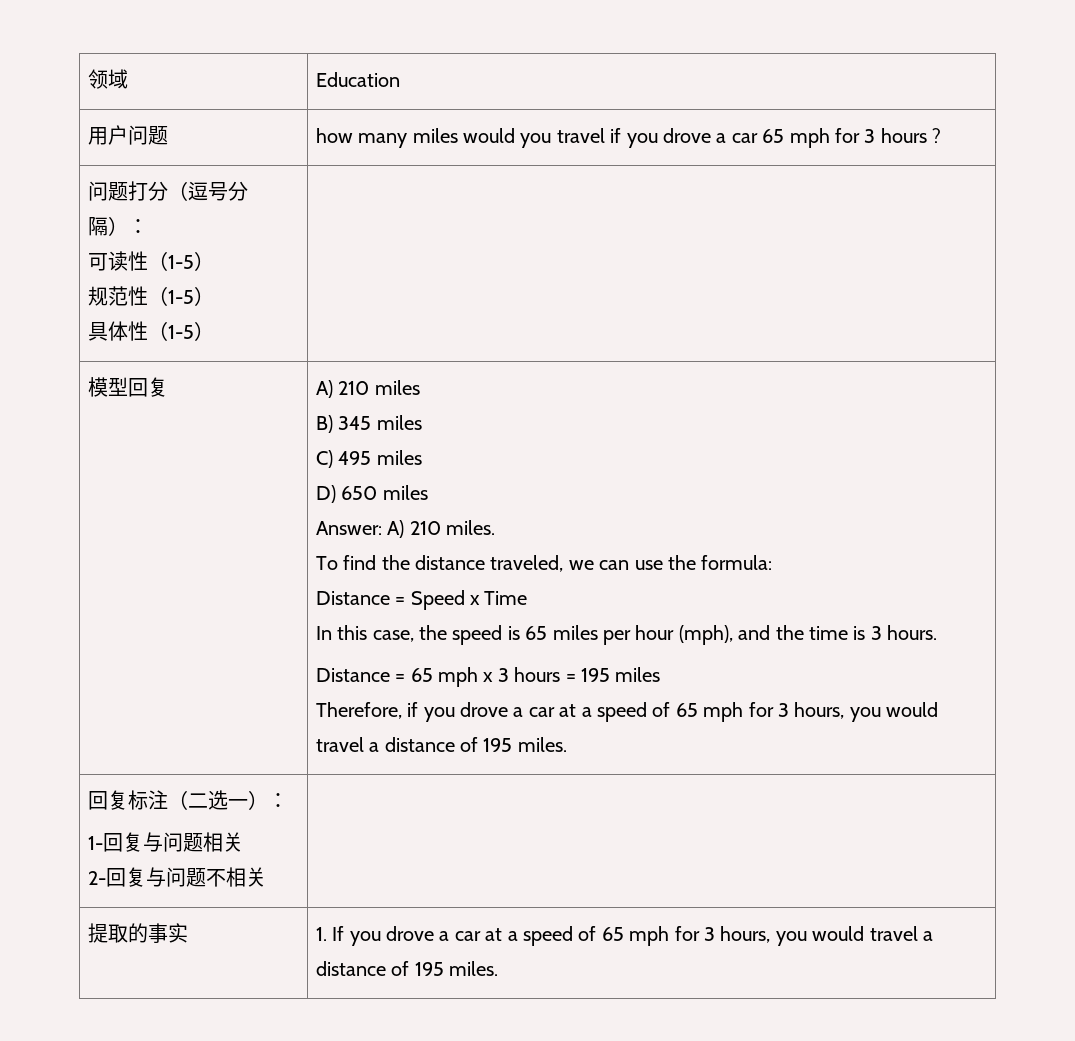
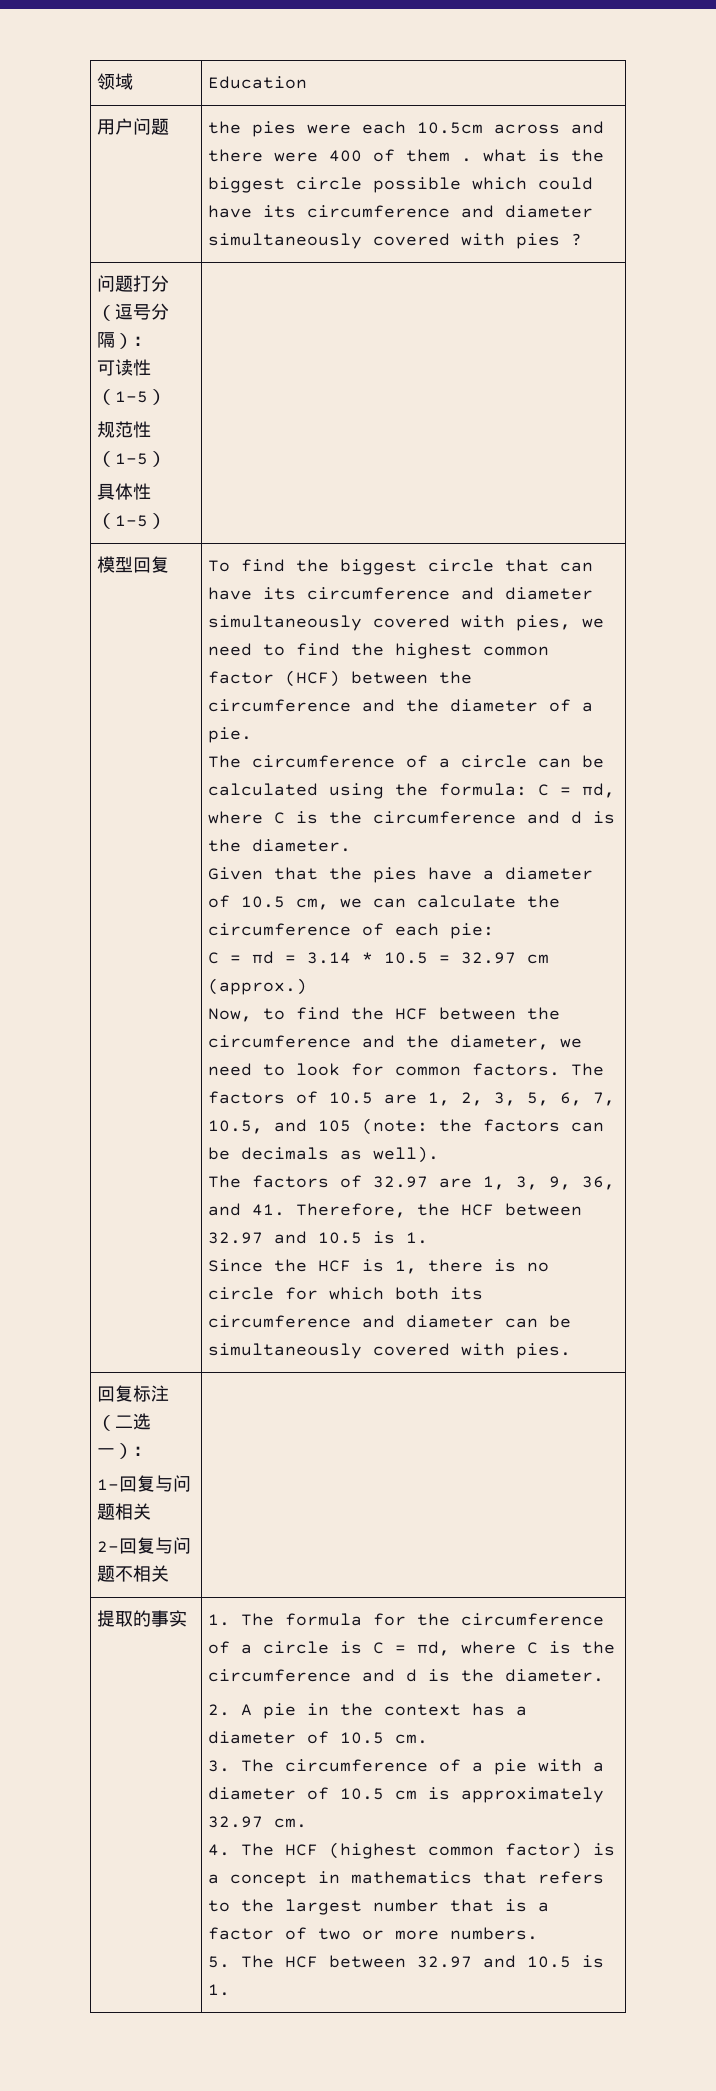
- 用户问题 | how many miles would you travel if you drove a car 65 mph for 3 hours ?
+ 用户问题 | the pies were each 10.5cm across and there were 400 of them . what is the biggest circle possible which could have its circumference and diameter simultaneously covered with pies ?
- A) 210 miles
- B) 345 miles
- C) 495 miles
- D) 650 miles
- Answer: A) 210 miles.
- To find the distance traveled, we can use the formula:
- Distance = Speed x Time
- In this case, the speed is 65 miles per hour (mph), and the time is 3 hours.
- Distance = 65 mph x 3 hours = 195 miles
- Therefore, if you drove a car at a speed of 65 mph for 3 hours, you would travel a distance of 195 miles.
+ To find the biggest circle that can have its circumference and diameter simultaneously covered with pies, we need to find the highest common factor (HCF) between the circumference and the diameter of a pie.
+ The circumference of a circle can be calculated using the formula: C = πd, where C is the circumference and d is the diameter.
+ Given that the pies have a diameter of 10.5 cm, we can calculate the circumference of each pie:
+ C = πd = 3.14 * 10.5 = 32.97 cm (approx.)
+ Now, to find the HCF between the circumference and the diameter, we need to look for common factors. The factors of 10.5 are 1, 2, 3, 5, 6, 7, 10.5, and 105 (note: the factors can be decimals as well).
+ The factors of 32.97 are 1, 3, 9, 36, and 41. Therefore, the HCF between 32.97 and 10.5 is 1.
+ Since the HCF is 1, there is no circle for which both its circumference and diameter can be simultaneously covered with pies.
- 1. If you drove a car at a speed of 65 mph for 3 hours, you would travel a distance of 195 miles.
+ 1. The formula for the circumference of a circle is C = πd, where C is the circumference and d is the diameter.
+ 2. A pie in the context has a diameter of 10.5 cm.
+ 3. The circumference of a pie with a diameter of 10.5 cm is approximately 32.97 cm.
+ 4. The HCF (highest common factor) is a concept in mathematics that refers to the largest number that is a factor of two or more numbers.
+ 5. The HCF between 32.97 and 10.5 is 1.

